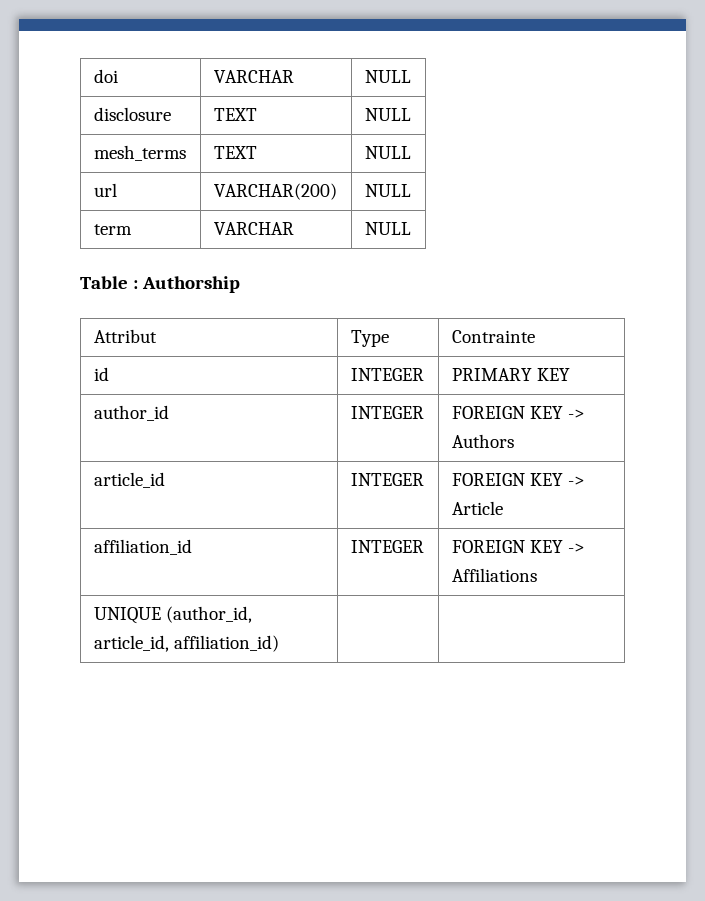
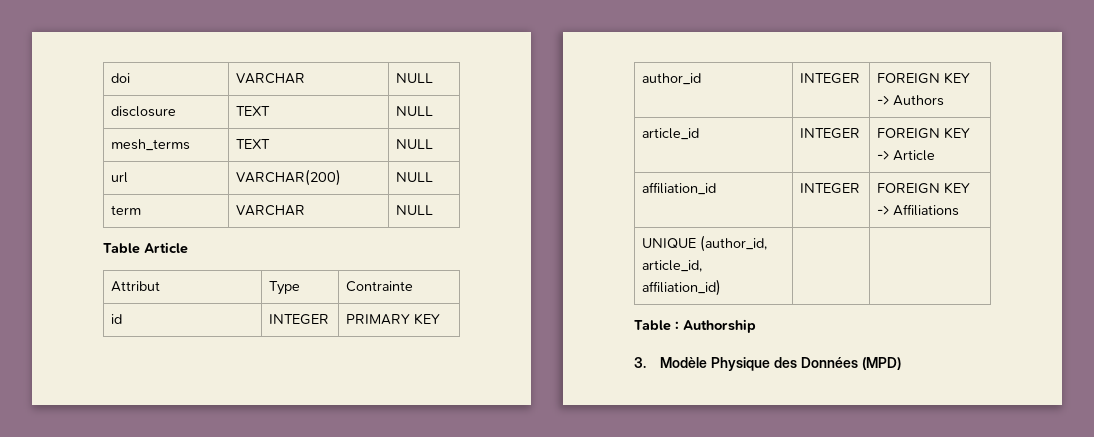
- Table : Authorship
+ Table Article
+ Table : Authorship
+ 3. Modèle Physique des Données (MPD)

